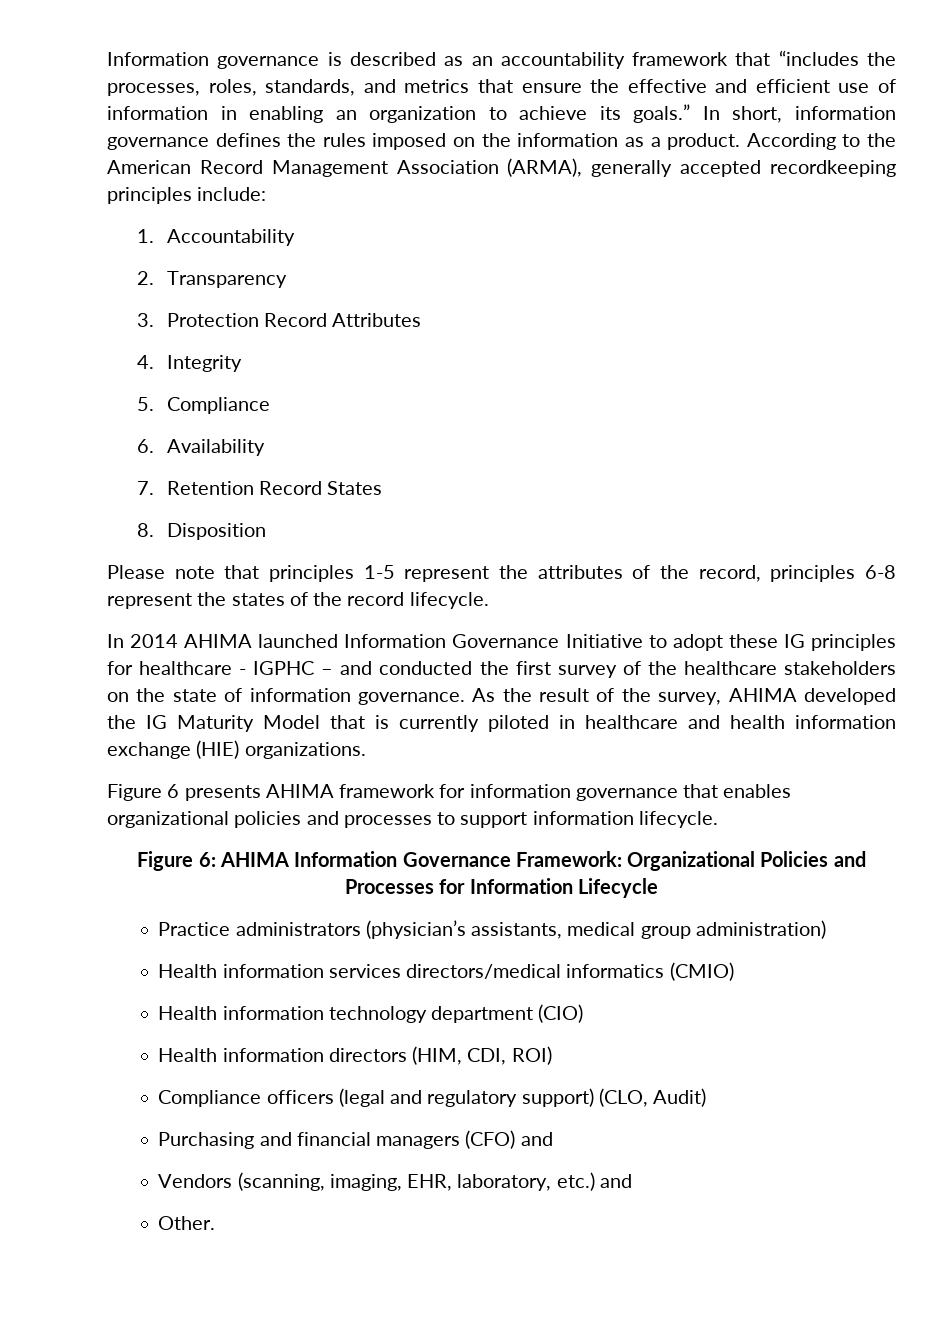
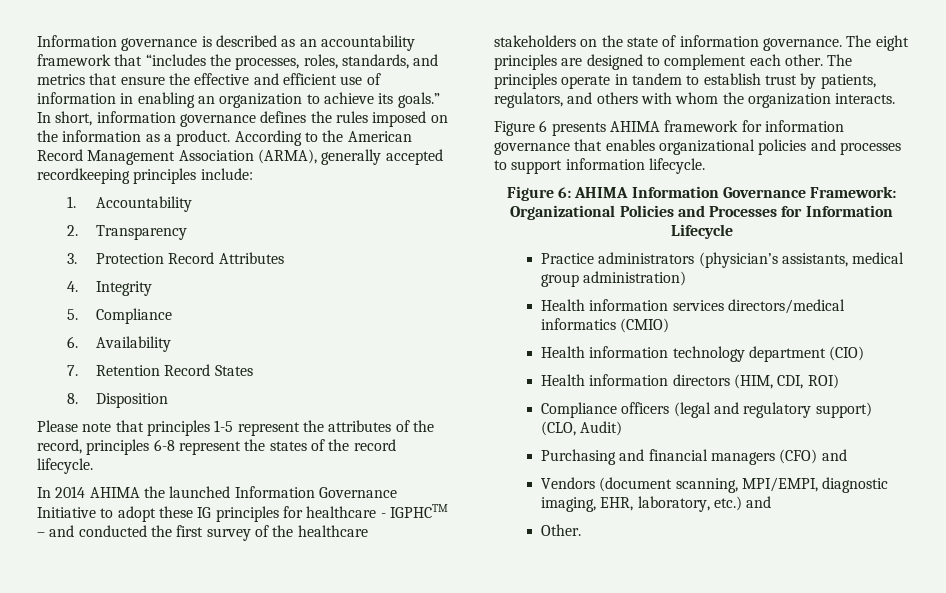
- In 2014 AHIMA launched Information Governance Initiative to adopt these IG principles for healthcare - IGPHC – and conducted the first survey of the healthcare stakeholders on the state of information governance.
+ In 2014 AHIMA the launched Information Governance Initiative to adopt these IG principles for healthcare - IGPHCTM – and conducted the first survey of the healthcare stakeholders on the state of information governance.
- As the result of the survey, AHIMA developed the IG Maturity Model that is currently piloted in healthcare and health information exchange (HIE) organizations.
+ The eight principles are designed to complement each other. The principles operate in tandem to establish trust by patients, regulators, and others with whom the organization interacts.
- Vendors (scanning, imaging, EHR, laboratory, etc.) and
+ Vendors (document scanning, MPI/EMPI, diagnostic imaging, EHR, laboratory, etc.) and

